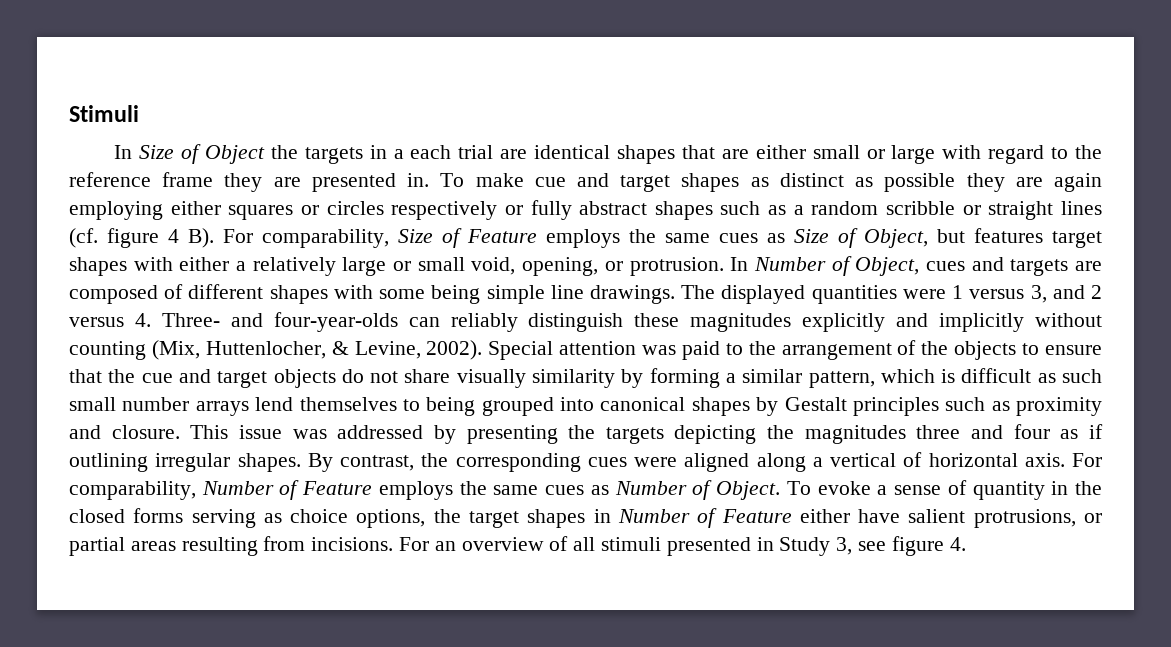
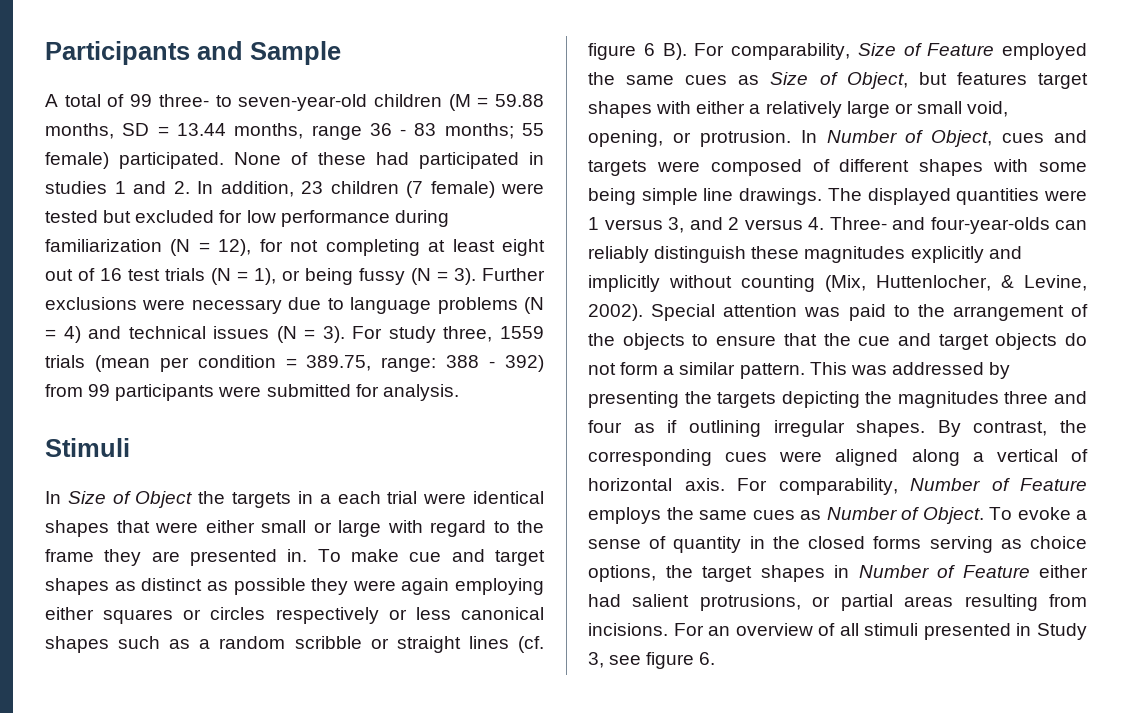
+ Participants and Sample
+ A total of 99 three- to seven-year-old children (M = 59.88 months, SD = 13.44 months, range 36 - 83 months; 55 female) participated. None of these had participated in studies 1 and 2. In addition, 23 children (7 female) were tested but excluded for low performance during familiarization (N = 12), for not completing at least eight out of 16 test trials (N = 1), or being fussy (N = 3). Further exclusions were necessary due to language problems (N = 4) and technical issues (N = 3). For study three, 1559 trials (mean per condition = 389.75, range: 388 - 392) from 99 participants were submitted for analysis.
- In Size of Object the targets in a each trial are identical shapes that are either small or large with regard to the reference frame they are presented in.
+ In Size of Object the targets in a each trial were identical shapes that were either small or large with regard to the frame they are presented in.
- To make cue and target shapes as distinct as possible they are again employing either squares or circles respectively or fully abstract shapes such as a random scribble or straight lines (cf. figure 4 B). For comparability, Size of Feature employs the same cues as Size of Object, but features target shapes with either a relatively large or small void, opening, or protrusion.
+ To make cue and target shapes as distinct as possible they were again employing either squares or circles respectively or less canonical shapes such as a random scribble or straight lines (cf. figure 6 B). For comparability, Size of Feature employed the same cues as Size of Object, but features target shapes with either a relatively large or small void, opening, or protrusion.
- In Number of Object, cues and targets are composed of different shapes with some being simple line drawings.
+ In Number of Object, cues and targets were composed of different shapes with some being simple line drawings.
- Special attention was paid to the arrangement of the objects to ensure that the cue and target objects do not share visually similarity by forming a similar pattern, which is difficult as such small number arrays lend themselves to being grouped into canonical shapes by Gestalt principles such as proximity and closure. This issue was addressed by presenting the targets depicting the magnitudes three and four as if outlining irregular shapes.
+ Special attention was paid to the arrangement of the objects to ensure that the cue and target objects do not form a similar pattern. This was addressed by presenting the targets depicting the magnitudes three and four as if outlining irregular shapes.
- To evoke a sense of quantity in the closed forms serving as choice options, the target shapes in Number of Feature either have salient protrusions, or partial areas resulting from incisions.
+ To evoke a sense of quantity in the closed forms serving as choice options, the target shapes in Number of Feature either had salient protrusions, or partial areas resulting from incisions.
- For an overview of all stimuli presented in Study 3, see figure 4.
+ For an overview of all stimuli presented in Study 3, see figure 6.

